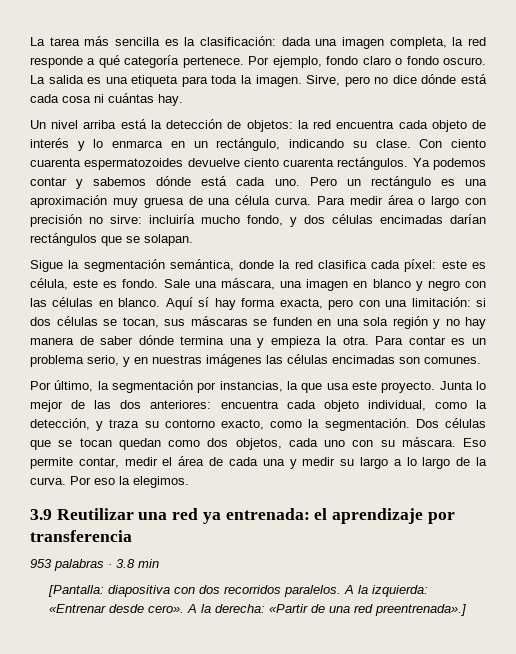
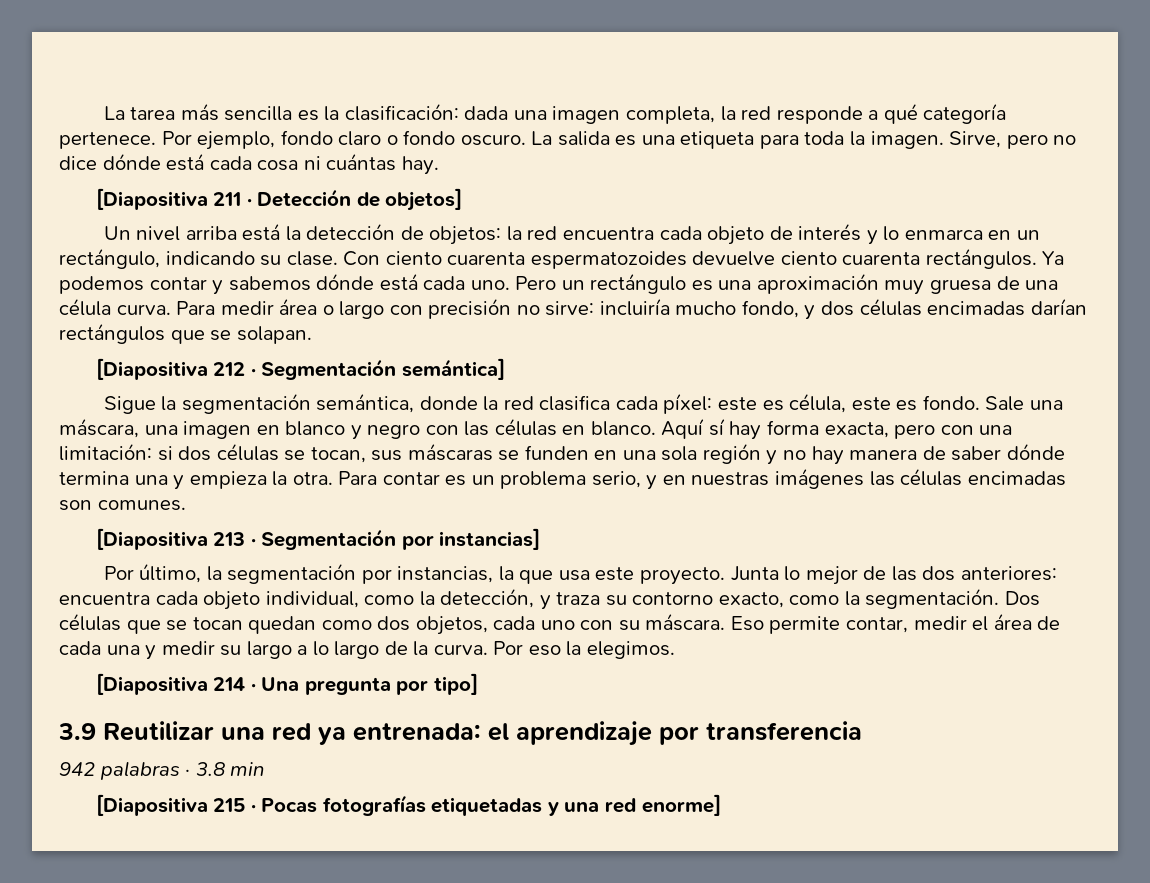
+ [Diapositiva 211 · Detección de objetos]
+ [Diapositiva 212 · Segmentación semántica]
+ [Diapositiva 213 · Segmentación por instancias]
+ [Diapositiva 214 · Una pregunta por tipo]
- 953 palabras · 3.8 min
+ 942 palabras · 3.8 min
- [Pantalla: diapositiva con dos recorridos paralelos. A la izquierda: «Entrenar desde cero». A la derecha: «Partir de una red preentrenada».]
+ [Diapositiva 215 · Pocas fotografías etiquetadas y una red enorme]

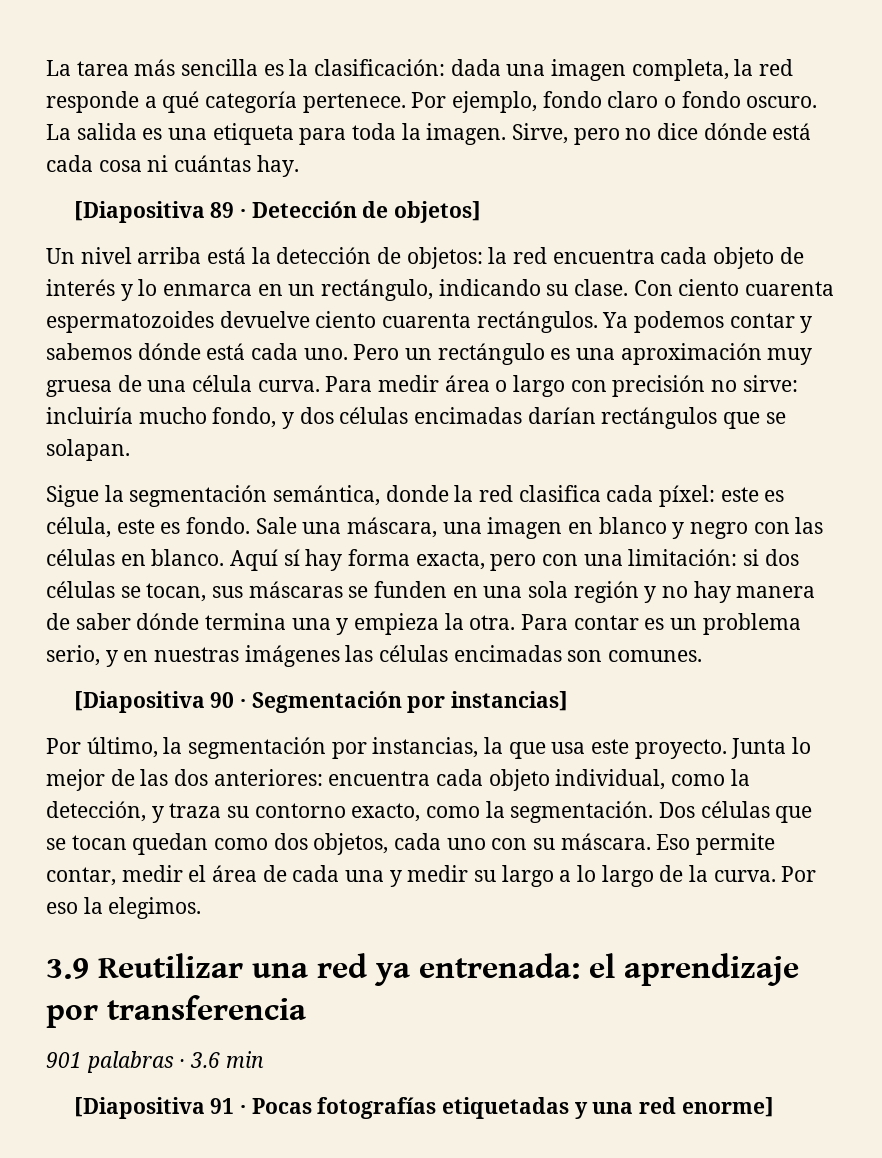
- [Diapositiva 211 · Detección de objetos]
+ [Diapositiva 89 · Detección de objetos]
- [Diapositiva 212 · Segmentación semántica]
- [Diapositiva 213 · Segmentación por instancias]
+ [Diapositiva 90 · Segmentación por instancias]
- [Diapositiva 214 · Una pregunta por tipo]
- 942 palabras · 3.8 min
+ 901 palabras · 3.6 min
- [Diapositiva 215 · Pocas fotografías etiquetadas y una red enorme]
+ [Diapositiva 91 · Pocas fotografías etiquetadas y una red enorme]

